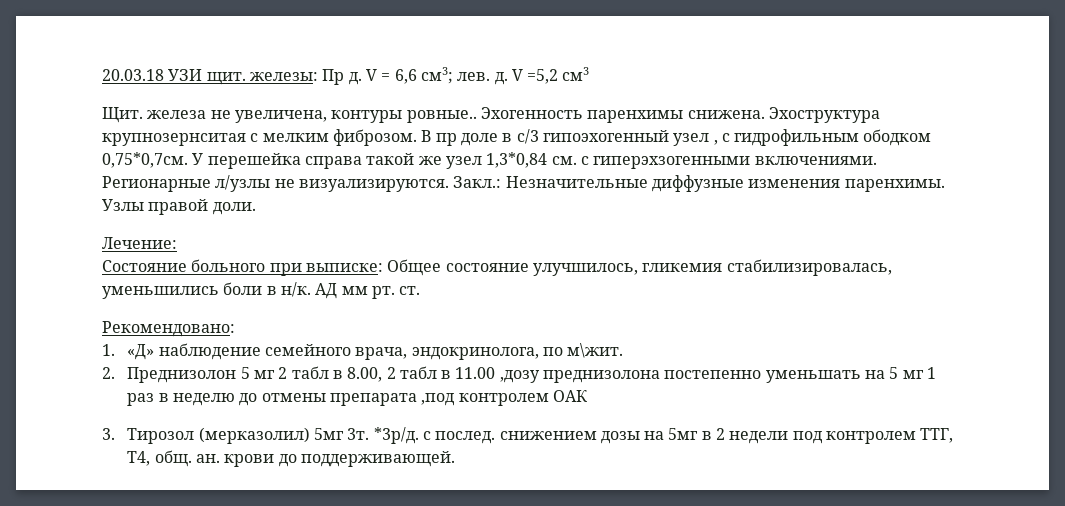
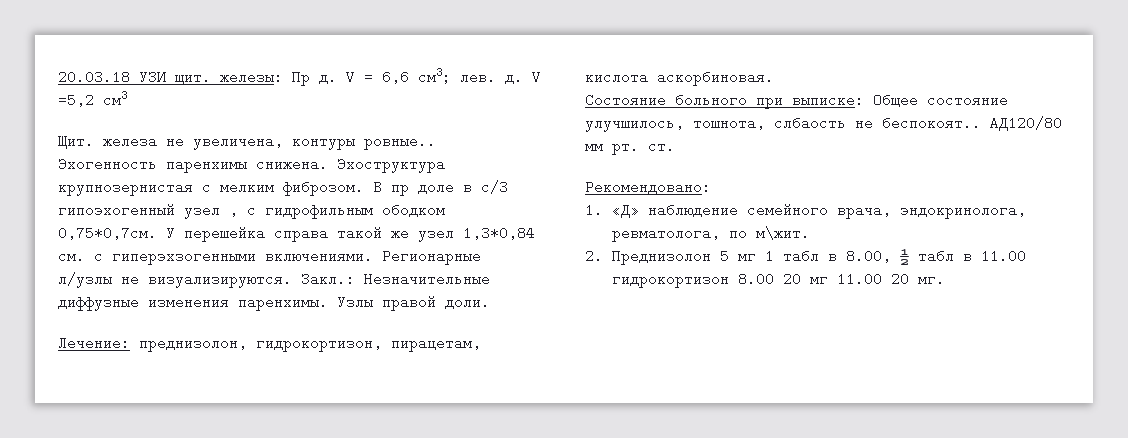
- Эхоструктура крупнозернситая с мелким фиброзом.
+ Эхоструктура крупнозернистая с мелким фиброзом.
- Лечение:
+ Лечение: преднизолон, гидрокортизон, пирацетам, кислота аскорбиновая.
- Состояние больного при выписке: Общее состояние улучшилось, гликемия стабилизировалась, уменьшились боли в н/к. АД мм рт. ст.
+ Состояние больного при выписке: Общее состояние улучшилось, тошнота, слбаость не беспокоят.. АД120/80 мм рт. ст.
- 1. «Д» наблюдение семейного врача, эндокринолога, по м\жит.
+ 1. «Д» наблюдение семейного врача, эндокринолога, ревматолога, по м\жит.
- 2. Преднизолон 5 мг 2 табл в 8.00, 2 табл в 11.00 ,дозу преднизолона постепенно уменьшать на 5 мг 1 раз в неделю до отмены препарата ,под контролем ОАК
- 3. Тирозол (мерказолил) 5мг 3т. *3р/д. с послед. снижением дозы на 5мг в 2 недели под контролем ТТГ, Т4, общ. ан. крови до поддерживающей.
+ 2. Преднизолон 5 мг 1 табл в 8.00, ½ табл в 11.00 гидрокортизон 8.00 20 мг 11.00 20 мг.

